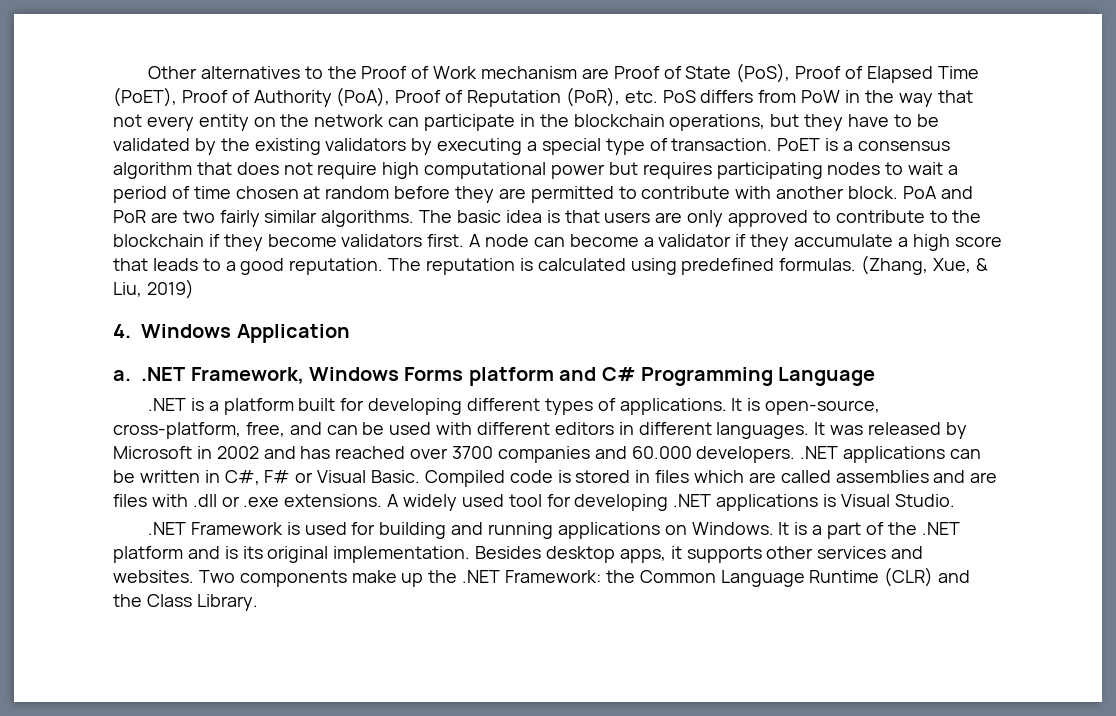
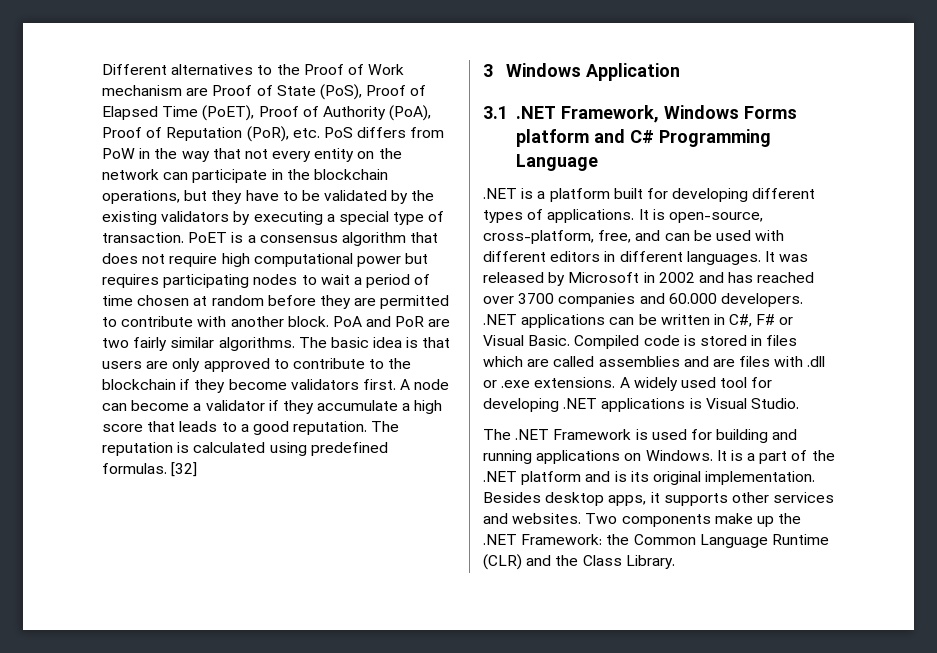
- Other alternatives to the Proof of Work mechanism are Proof of State (PoS), Proof of Elapsed Time (PoET), Proof of Authority (PoA), Proof of Reputation (PoR), etc. PoS differs from PoW in the way that not every entity on the network can participate in the blockchain operations, but they have to be validated by the existing validators by executing a special type of transaction.
+ Different alternatives to the Proof of Work mechanism are Proof of State (PoS), Proof of Elapsed Time (PoET), Proof of Authority (PoA), Proof of Reputation (PoR), etc. PoS differs from PoW in the way that not every entity on the network can participate in the blockchain operations, but they have to be validated by the existing validators by executing a special type of transaction.
- (Zhang, Xue, & Liu, 2019)
- 4. Windows Application
+ [32]
+ 3 Windows Application
- a. .NET Framework, Windows Forms platform and C# Programming Language
+ 3.1 .NET Framework, Windows Forms platform and C# Programming Language
- .NET Framework is used for building and running applications on Windows.
+ The .NET Framework is used for building and running applications on Windows.

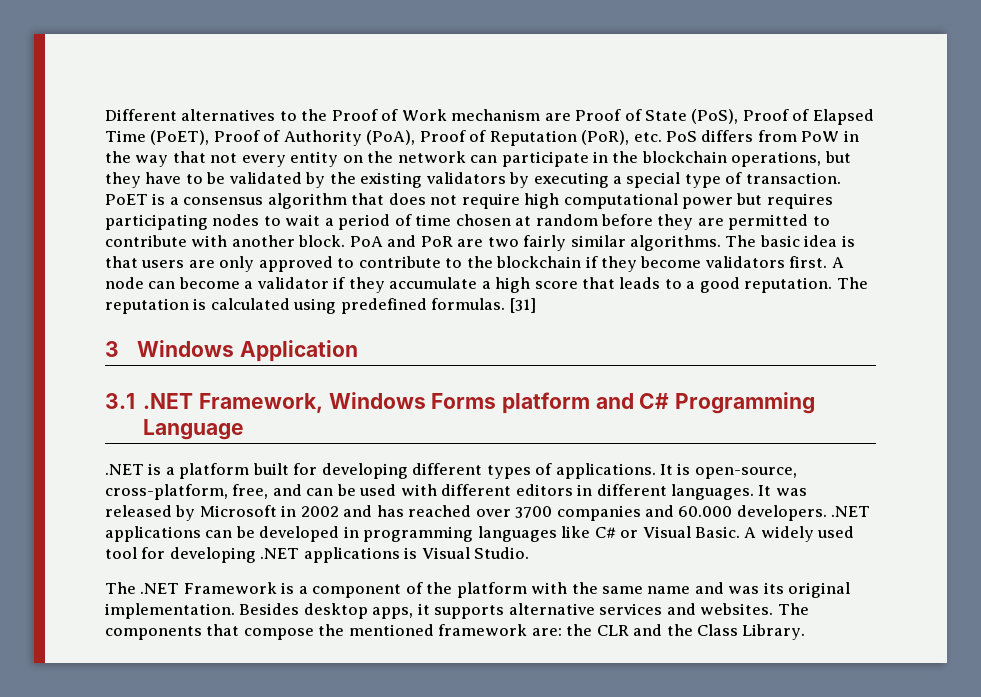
- [32]
+ [31]
- It was released by Microsoft in 2002 and has reached over 3700 companies and 60.000 developers. .NET applications can be written in C#, F# or Visual Basic. Compiled code is stored in files which are called assemblies and are files with .dll or .exe extensions.
+ It was released by Microsoft in 2002 and has reached over 3700 companies and 60.000 developers. .NET applications can be developed in programming languages like C# or Visual Basic.
- The .NET Framework is used for building and running applications on Windows. It is a part of the .NET platform and is its original implementation.
+ The .NET Framework is a component of the platform with the same name and was its original implementation.
- Besides desktop apps, it supports other services and websites.
+ Besides desktop apps, it supports alternative services and websites.
- Two components make up the .NET Framework: the Common Language Runtime (CLR) and the Class Library.
+ The components that compose the mentioned framework are: the CLR and the Class Library.

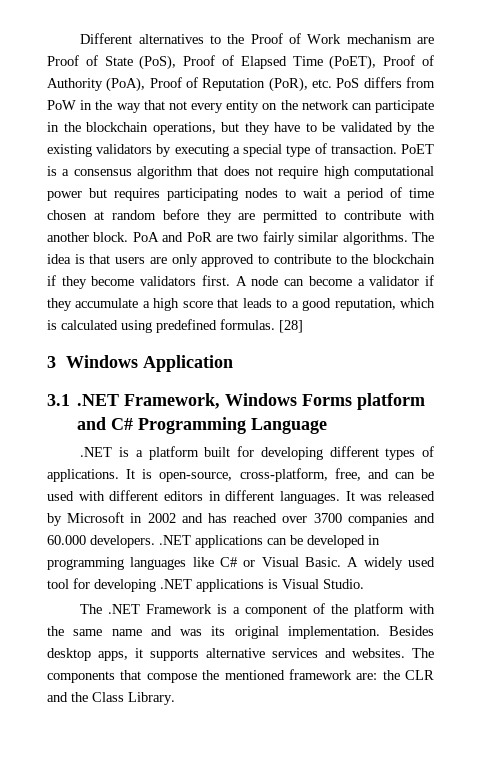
- The basic idea is that users are only approved to contribute to the blockchain if they become validators first.
+ The idea is that users are only approved to contribute to the blockchain if they become validators first.
- A node can become a validator if they accumulate a high score that leads to a good reputation. The reputation is calculated using predefined formulas.
+ A node can become a validator if they accumulate a high score that leads to a good reputation, which is calculated using predefined formulas.
- [31]
+ [28]

